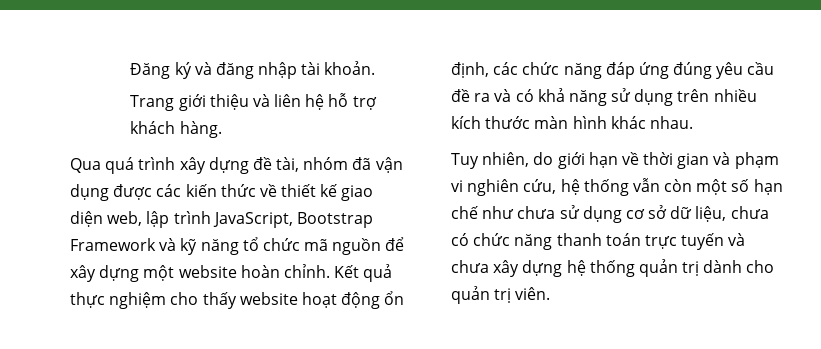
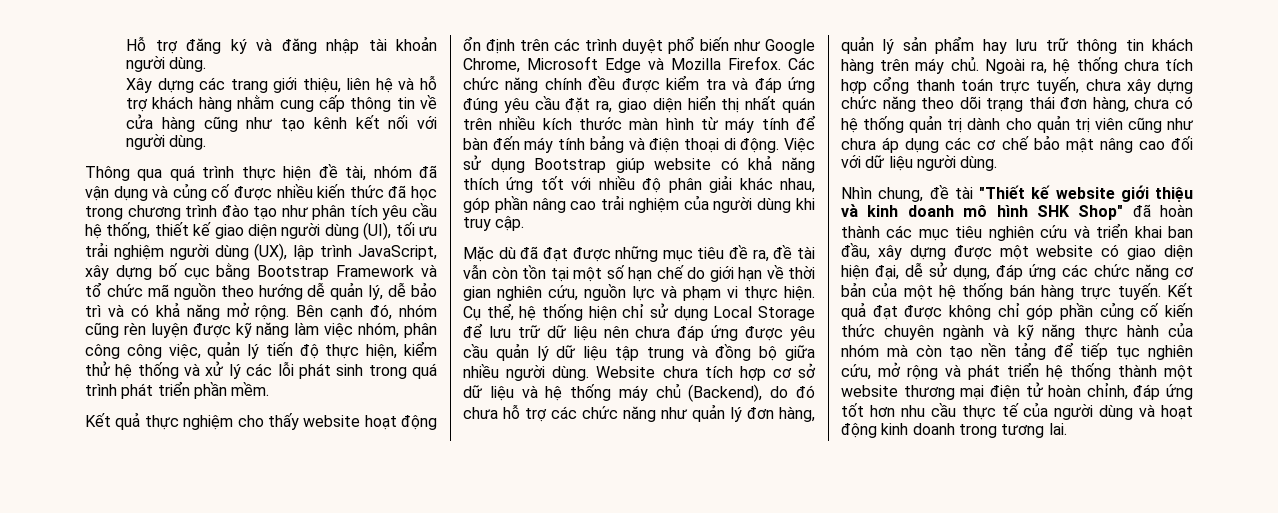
- Đăng ký và đăng nhập tài khoản.
- Trang giới thiệu và liên hệ hỗ trợ khách hàng.
- Qua quá trình xây dựng đề tài, nhóm đã vận dụng được các kiến thức về thiết kế giao diện web, lập trình JavaScript, Bootstrap Framework và kỹ năng tổ chức mã nguồn để xây dựng một website hoàn chỉnh. Kết quả thực nghiệm cho thấy website hoạt động ổn định, các chức năng đáp ứng đúng yêu cầu đề ra và có khả năng sử dụng trên nhiều kích thước màn hình khác nhau.
- Tuy nhiên, do giới hạn về thời gian và phạm vi nghiên cứu, hệ thống vẫn còn một số hạn chế như chưa sử dụng cơ sở dữ liệu, chưa có chức năng thanh toán trực tuyến và chưa xây dựng hệ thống quản trị dành cho quản trị viên.
+ Hỗ trợ đăng ký và đăng nhập tài khoản người dùng.
+ Xây dựng các trang giới thiệu, liên hệ và hỗ trợ khách hàng nhằm cung cấp thông tin về cửa hàng cũng như tạo kênh kết nối với người dùng.
+ Thông qua quá trình thực hiện đề tài, nhóm đã vận dụng và củng cố được nhiều kiến thức đã học trong chương trình đào tạo như phân tích yêu cầu hệ thống, thiết kế giao diện người dùng (UI), tối ưu trải nghiệm người dùng (UX), lập trình JavaScript, xây dựng bố cục bằng Bootstrap Framework và tổ chức mã nguồn theo hướng dễ quản lý, dễ bảo trì và có khả năng mở rộng. Bên cạnh đó, nhóm cũng rèn luyện được kỹ năng làm việc nhóm, phân công công việc, quản lý tiến độ thực hiện, kiểm thử hệ thống và xử lý các lỗi phát sinh trong quá trình phát triển phần mềm.
+ Kết quả thực nghiệm cho thấy website hoạt động ổn định trên các trình duyệt phổ biến như Google Chrome, Microsoft Edge và Mozilla Firefox. Các chức năng chính đều được kiểm tra và đáp ứng đúng yêu cầu đặt ra, giao diện hiển thị nhất quán trên nhiều kích thước màn hình từ máy tính để bàn đến máy tính bảng và điện thoại di động. Việc sử dụng Bootstrap giúp website có khả năng thích ứng tốt với nhiều độ phân giải khác nhau, góp phần nâng cao trải nghiệm của người dùng khi truy cập.
+ Mặc dù đã đạt được những mục tiêu đề ra, đề tài vẫn còn tồn tại một số hạn chế do giới hạn về thời gian nghiên cứu, nguồn lực và phạm vi thực hiện. Cụ thể, hệ thống hiện chỉ sử dụng Local Storage để lưu trữ dữ liệu nên chưa đáp ứng được yêu cầu quản lý dữ liệu tập trung và đồng bộ giữa nhiều người dùng. Website chưa tích hợp cơ sở dữ liệu và hệ thống máy chủ (Backend), do đó chưa hỗ trợ các chức năng như quản lý đơn hàng, quản lý sản phẩm hay lưu trữ thông tin khách hàng trên máy chủ. Ngoài ra, hệ thống chưa tích hợp cổng thanh toán trực tuyến, chưa xây dựng chức năng theo dõi trạng thái đơn hàng, chưa có hệ thống quản trị dành cho quản trị viên cũng như chưa áp dụng các cơ chế bảo mật nâng cao đối với dữ liệu người dùng.
+ Nhìn chung, đề tài "Thiết kế website giới thiệu và kinh doanh mô hình SHK Shop" đã hoàn thành các mục tiêu nghiên cứu và triển khai ban đầu, xây dựng được một website có giao diện hiện đại, dễ sử dụng, đáp ứng các chức năng cơ bản của một hệ thống bán hàng trực tuyến. Kết quả đạt được không chỉ góp phần củng cố kiến thức chuyên ngành và kỹ năng thực hành của nhóm mà còn tạo nền tảng để tiếp tục nghiên cứu, mở rộng và phát triển hệ thống thành một website thương mại điện tử hoàn chỉnh, đáp ứng tốt hơn nhu cầu thực tế của người dùng và hoạt động kinh doanh trong tương lai.

